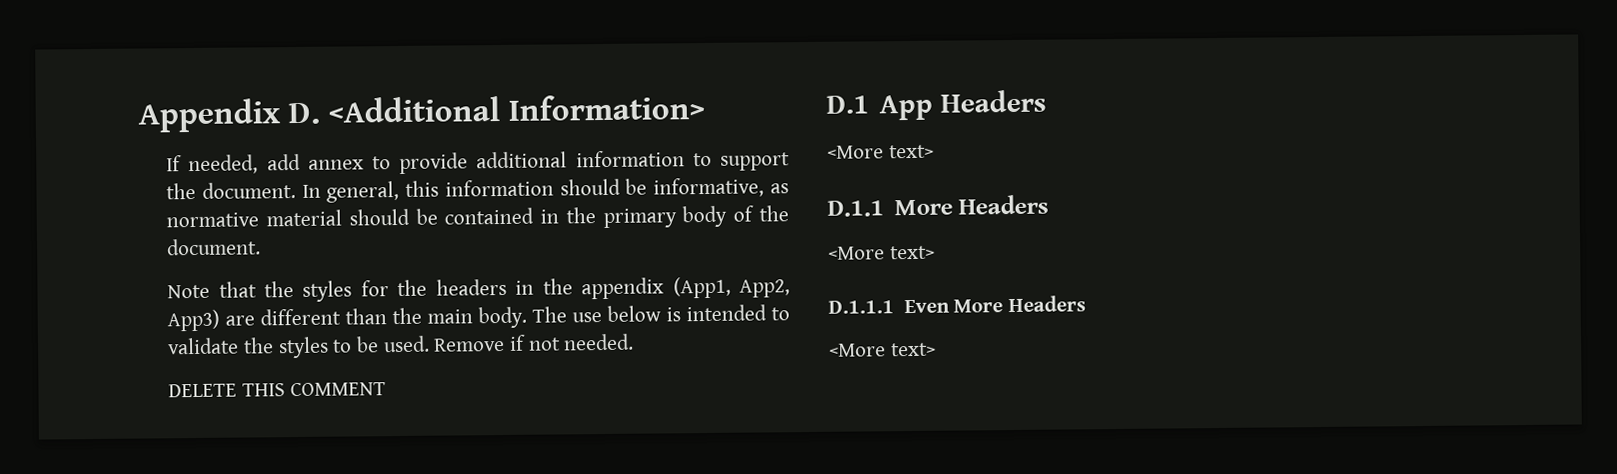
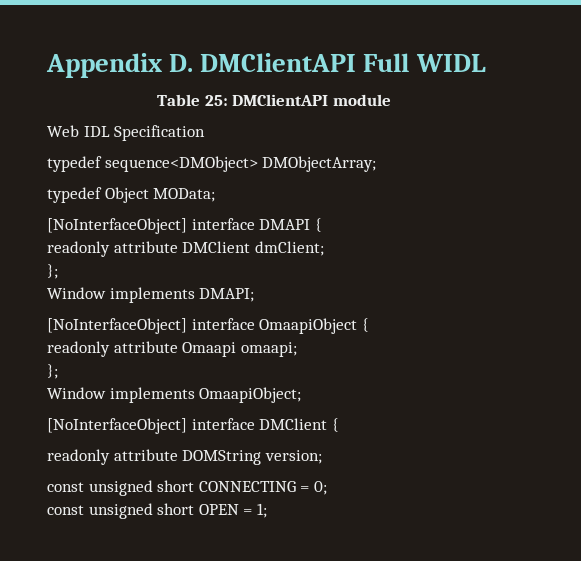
- Appendix D. <Additional Information>
- If needed, add annex to provide additional information to support the document. In general, this information should be informative, as normative material should be contained in the primary body of the document.
- Note that the styles for the headers in the appendix (App1, App2, App3) are different than the main body. The use below is intended to validate the styles to be used. Remove if not needed.
- DELETE THIS COMMENT
- D.1 App Headers
- <More text>
- D.1.1 More Headers
- <More text>
- D.1.1.1 Even More Headers
- <More text>
+ Appendix D. DMClientAPI Full WIDL
+ Table 25: DMClientAPI module
+ Web IDL Specification
+ typedef sequence<DMObject> DMObjectArray;
+ typedef Object MOData;
+ [NoInterfaceObject] interface DMAPI {
+ readonly attribute DMClient dmClient;
+ };
+ Window implements DMAPI;
+ [NoInterfaceObject] interface OmaapiObject {
+ readonly attribute Omaapi omaapi;
+ };
+ Window implements OmaapiObject;
+ [NoInterfaceObject] interface DMClient {
+ readonly attribute DOMString version;
+ const unsigned short CONNECTING = 0;
+ const unsigned short OPEN = 1;

